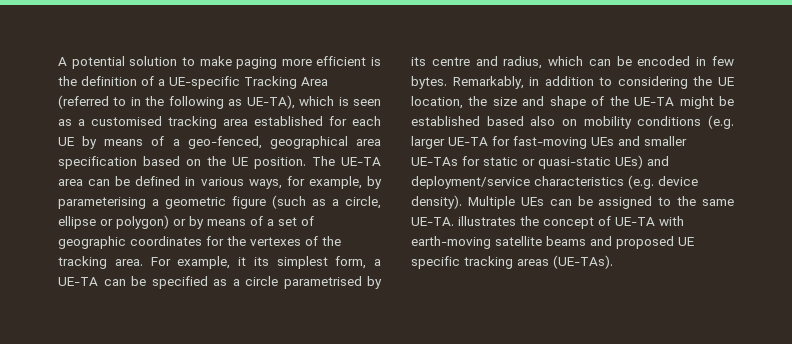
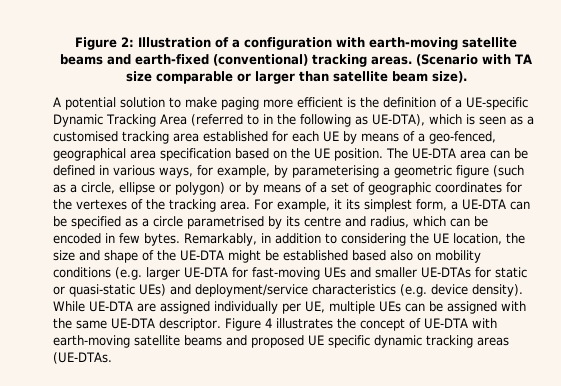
+ Figure 2: Illustration of a configuration with earth-moving satellite beams and earth-fixed (conventional) tracking areas. (Scenario with TA size comparable or larger than satellite beam size).
- A potential solution to make paging more efficient is the definition of a UE-specific Tracking Area (referred to in the following as UE-TA), which is seen as a customised tracking area established for each UE by means of a geo-fenced, geographical area specification based on the UE position.
+ A potential solution to make paging more efficient is the definition of a UE-specific Dynamic Tracking Area (referred to in the following as UE-DTA), which is seen as a customised tracking area established for each UE by means of a geo-fenced, geographical area specification based on the UE position.
- The UE-TA area can be defined in various ways, for example, by parameterising a geometric figure (such as a circle, ellipse or polygon) or by means of a set of geographic coordinates for the vertexes of the tracking area.
+ The UE-DTA area can be defined in various ways, for example, by parameterising a geometric figure (such as a circle, ellipse or polygon) or by means of a set of geographic coordinates for the vertexes of the tracking area.
- For example, it its simplest form, a UE-TA can be specified as a circle parametrised by its centre and radius, which can be encoded in few bytes.
+ For example, it its simplest form, a UE-DTA can be specified as a circle parametrised by its centre and radius, which can be encoded in few bytes.
- Remarkably, in addition to considering the UE location, the size and shape of the UE-TA might be established based also on mobility conditions (e.g. larger UE-TA for fast-moving UEs and smaller UE-TAs for static or quasi-static UEs) and deployment/service characteristics (e.g. device density).
+ Remarkably, in addition to considering the UE location, the size and shape of the UE-DTA might be established based also on mobility conditions (e.g. larger UE-DTA for fast-moving UEs and smaller UE-DTAs for static or quasi-static UEs) and deployment/service characteristics (e.g. device density).
- Multiple UEs can be assigned to the same UE-TA. illustrates the concept of UE-TA with earth-moving satellite beams and proposed UE specific tracking areas (UE-TAs).
+ While UE-DTA are assigned individually per UE, multiple UEs can be assigned with the same UE-DTA descriptor. Figure 4 illustrates the concept of UE-DTA with earth-moving satellite beams and proposed UE specific dynamic tracking areas (UE-DTAs.

